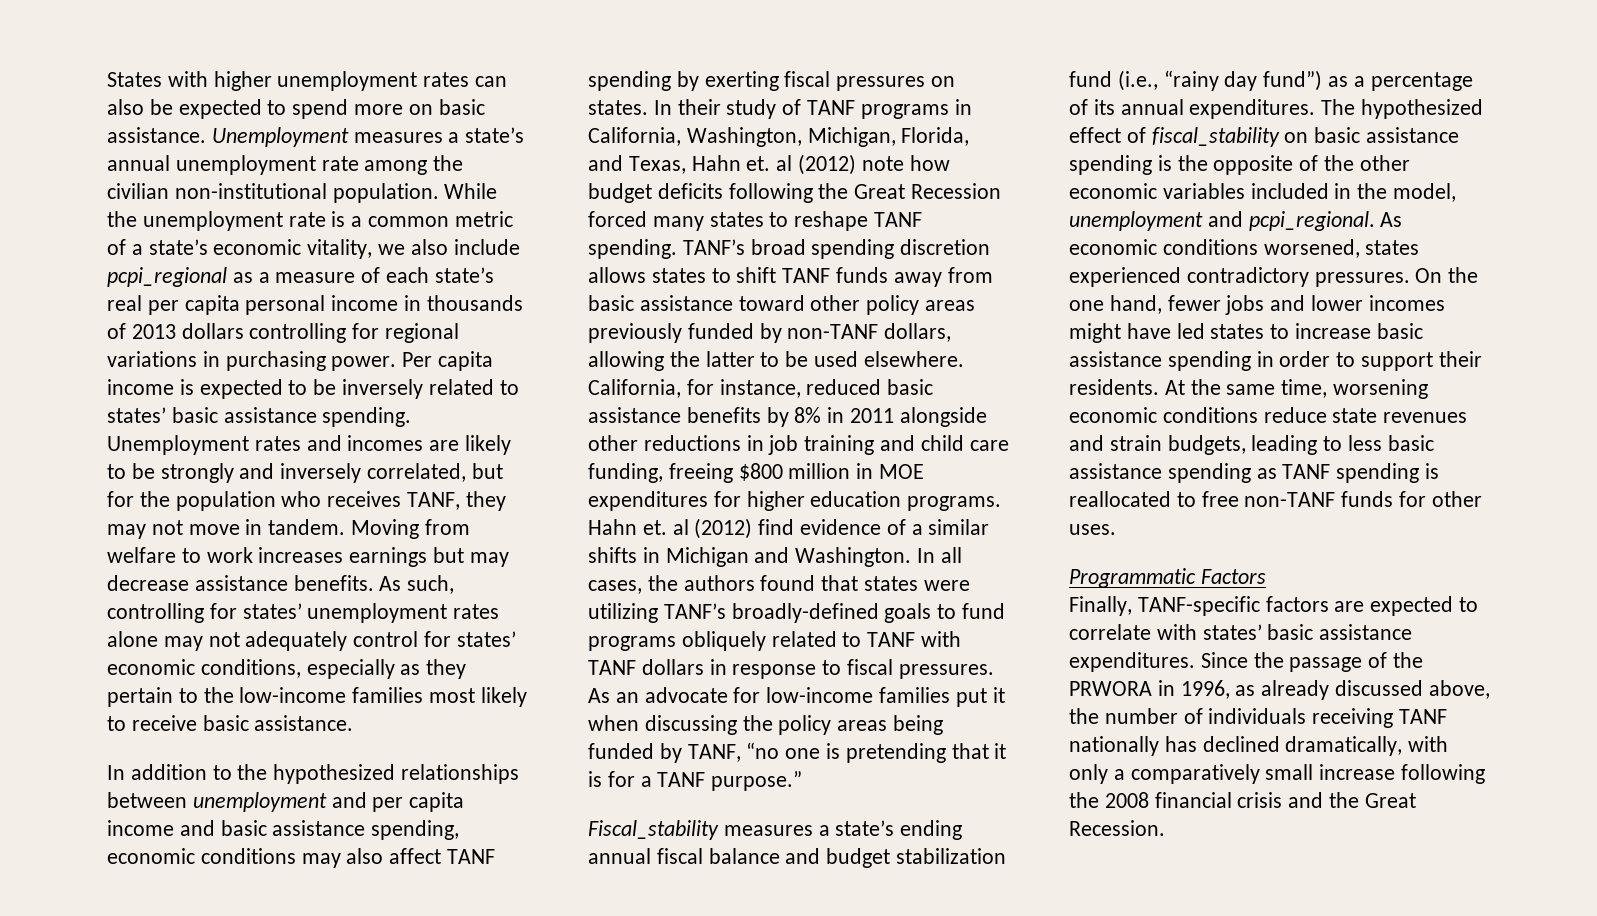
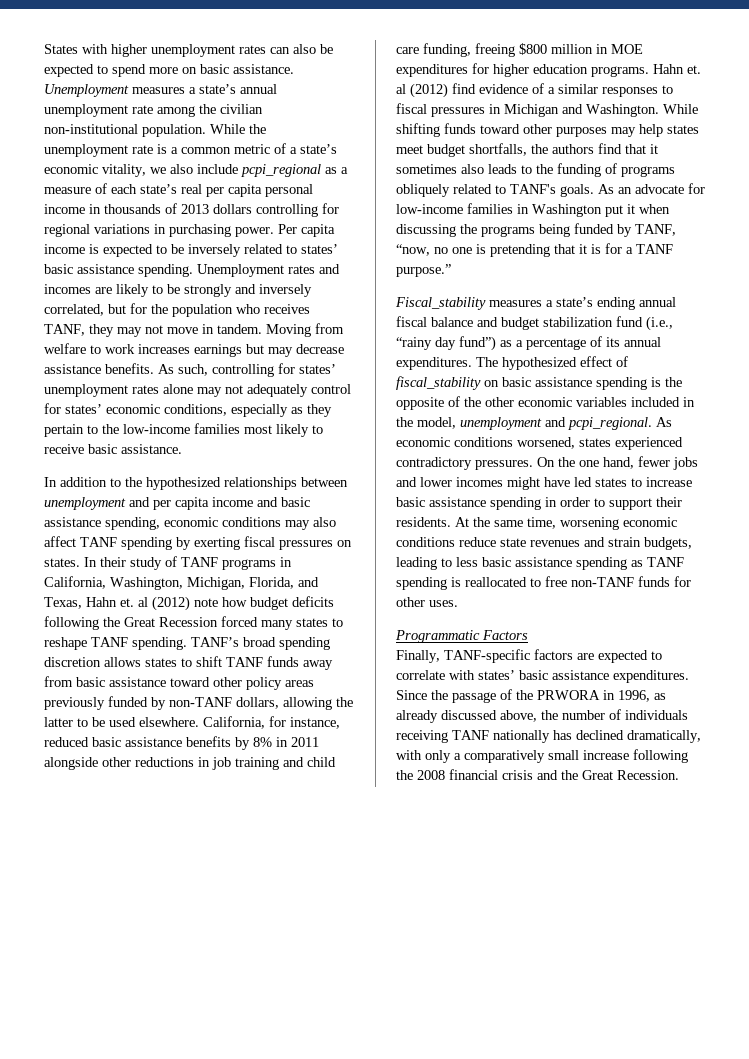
- Hahn et. al (2012) find evidence of a similar shifts in Michigan and Washington. In all cases, the authors found that states were utilizing TANF’s broadly-defined goals to fund programs obliquely related to TANF with TANF dollars in response to fiscal pressures.
+ Hahn et. al (2012) find evidence of a similar responses to fiscal pressures in Michigan and Washington. While shifting funds toward other purposes may help states meet budget shortfalls, the authors find that it sometimes also leads to the funding of programs obliquely related to TANF's goals.
- As an advocate for low-income families put it when discussing the policy areas being funded by TANF, “no one is pretending that it is for a TANF purpose.”
+ As an advocate for low-income families in Washington put it when discussing the programs being funded by TANF, “now, no one is pretending that it is for a TANF purpose.”

